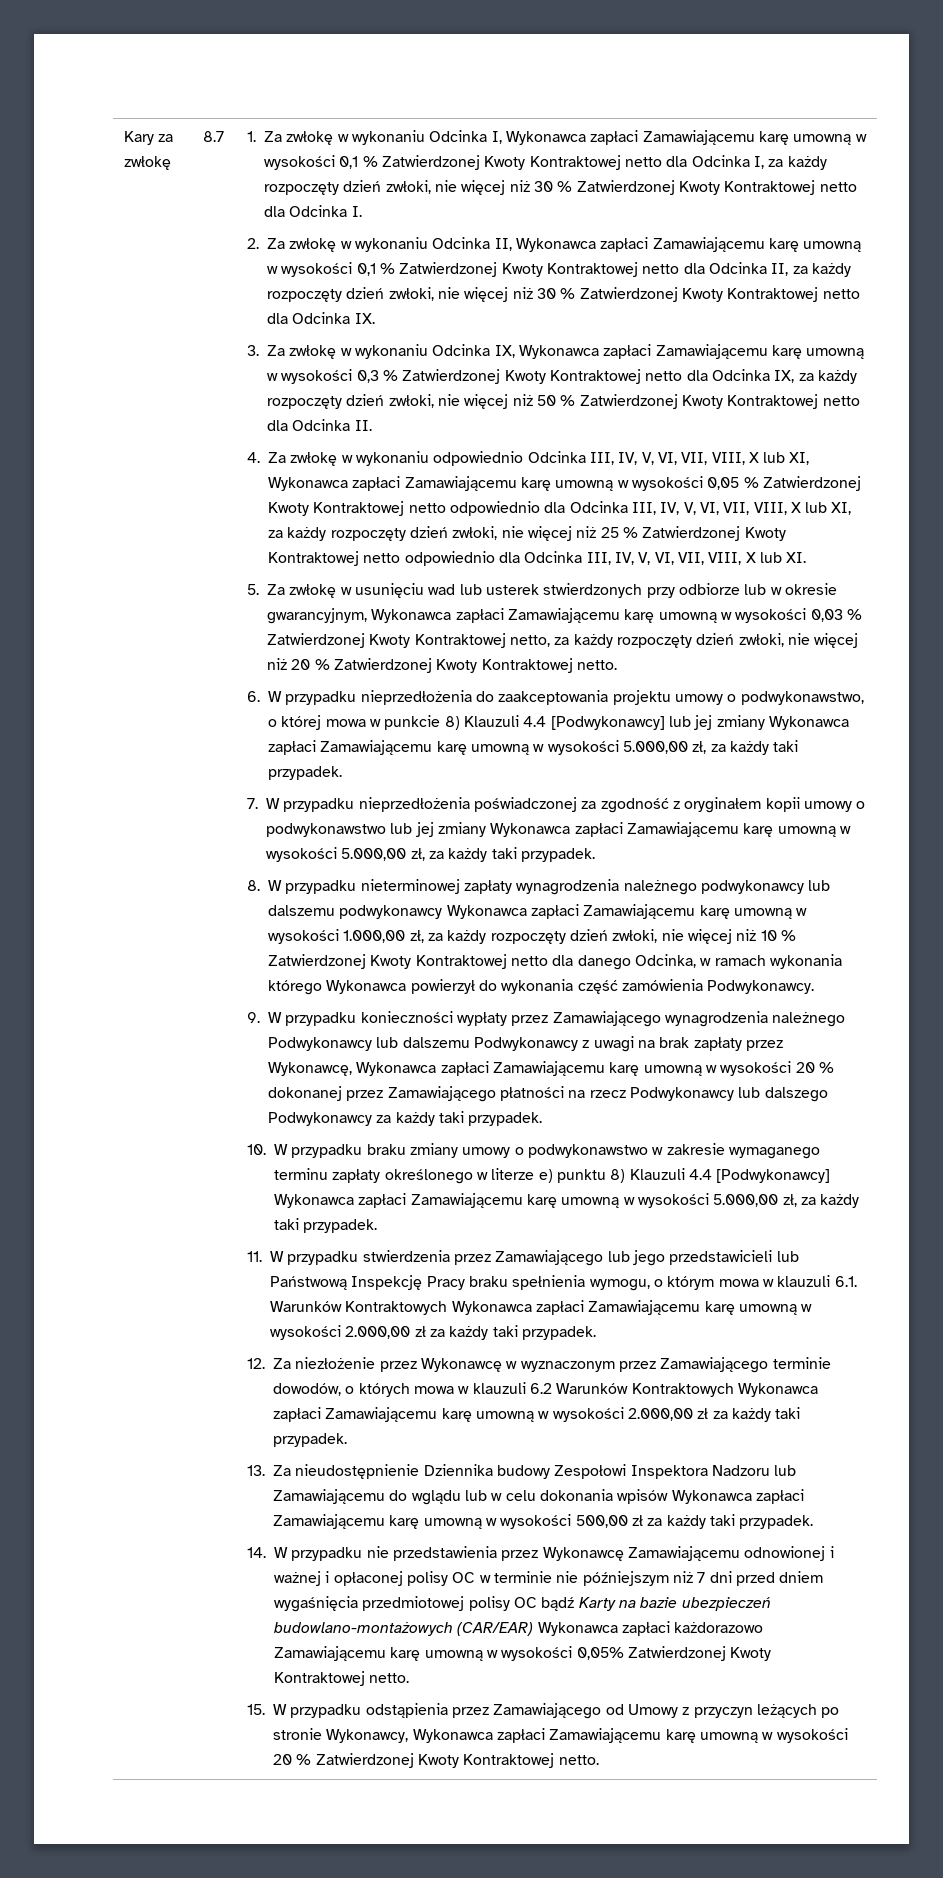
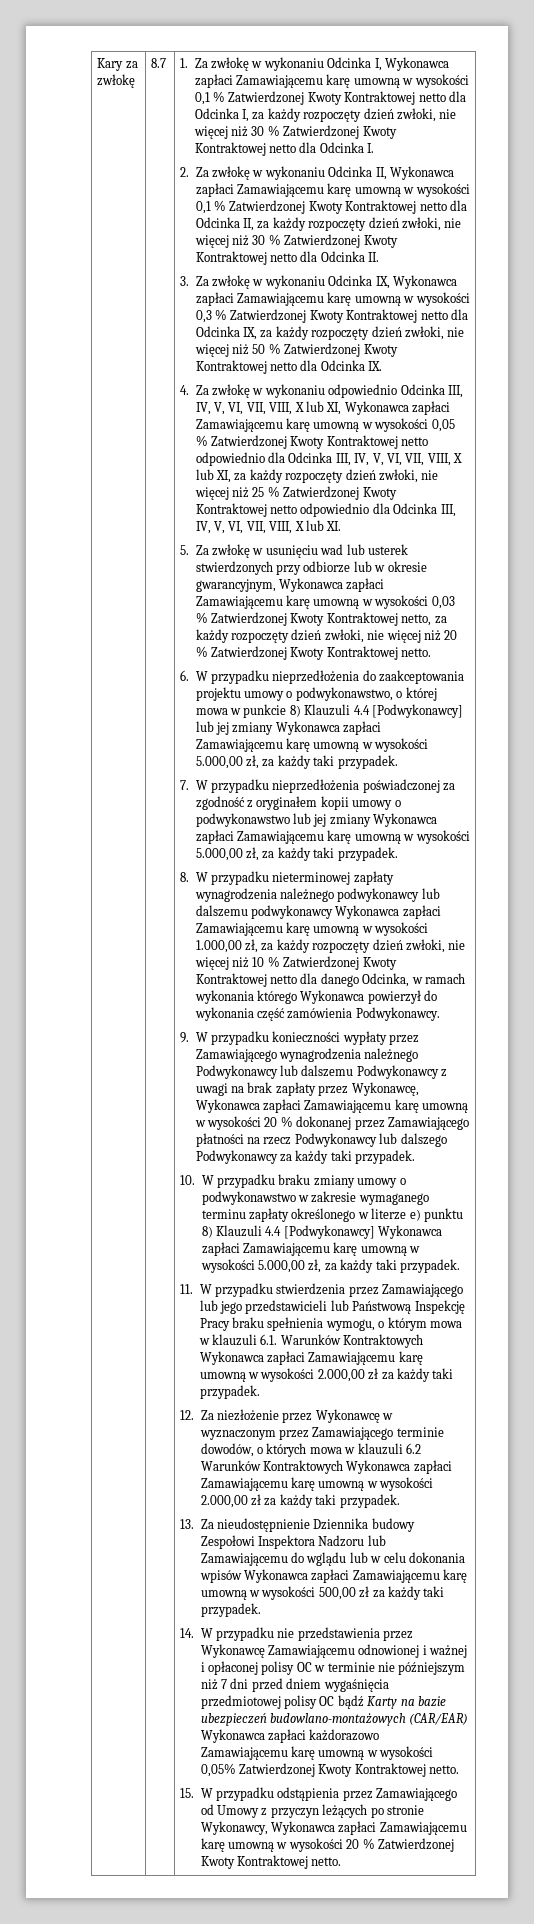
- 2. Za zwłokę w wykonaniu Odcinka II, Wykonawca zapłaci Zamawiającemu karę umowną w wysokości 0,1 % Zatwierdzonej Kwoty Kontraktowej netto dla Odcinka II, za każdy rozpoczęty dzień zwłoki, nie więcej niż 30 % Zatwierdzonej Kwoty Kontraktowej netto dla Odcinka IX.
+ 2. Za zwłokę w wykonaniu Odcinka II, Wykonawca zapłaci Zamawiającemu karę umowną w wysokości 0,1 % Zatwierdzonej Kwoty Kontraktowej netto dla Odcinka II, za każdy rozpoczęty dzień zwłoki, nie więcej niż 30 % Zatwierdzonej Kwoty Kontraktowej netto dla Odcinka II.
- 3. Za zwłokę w wykonaniu Odcinka IX, Wykonawca zapłaci Zamawiającemu karę umowną w wysokości 0,3 % Zatwierdzonej Kwoty Kontraktowej netto dla Odcinka IX, za każdy rozpoczęty dzień zwłoki, nie więcej niż 50 % Zatwierdzonej Kwoty Kontraktowej netto dla Odcinka II.
+ 3. Za zwłokę w wykonaniu Odcinka IX, Wykonawca zapłaci Zamawiającemu karę umowną w wysokości 0,3 % Zatwierdzonej Kwoty Kontraktowej netto dla Odcinka IX, za każdy rozpoczęty dzień zwłoki, nie więcej niż 50 % Zatwierdzonej Kwoty Kontraktowej netto dla Odcinka IX.

